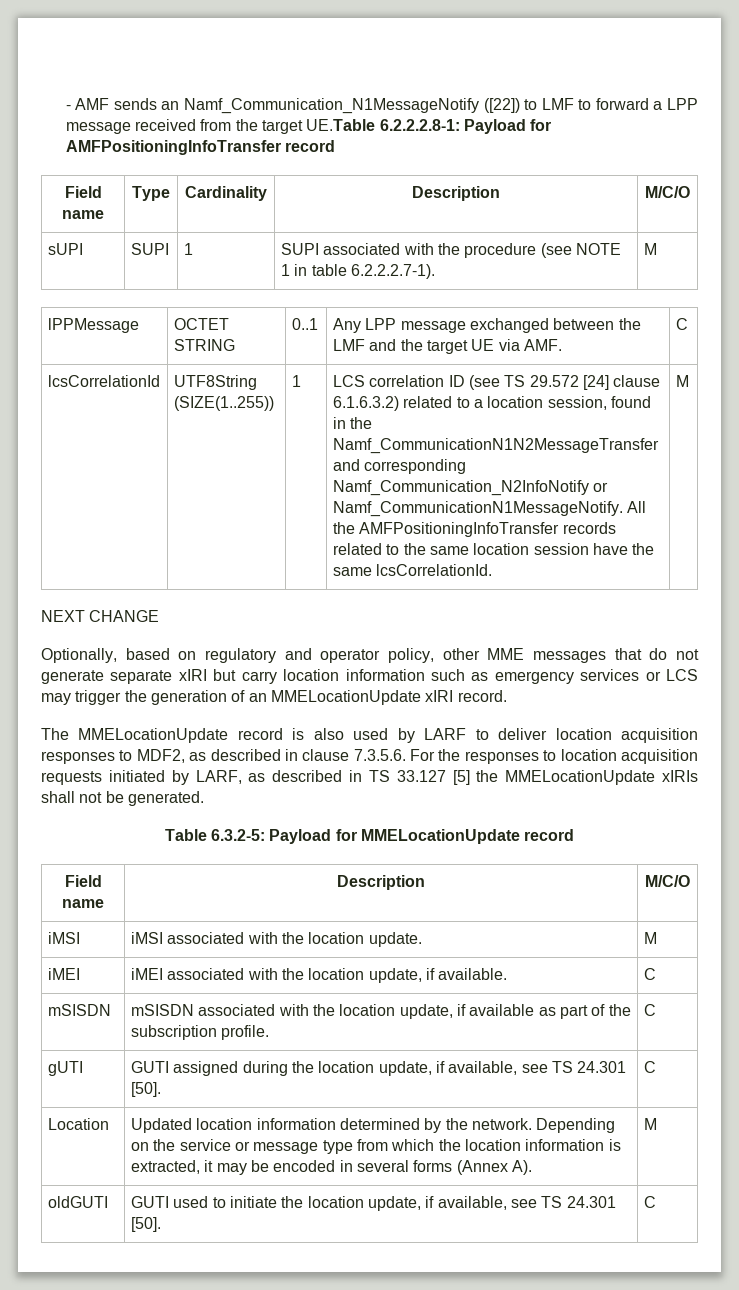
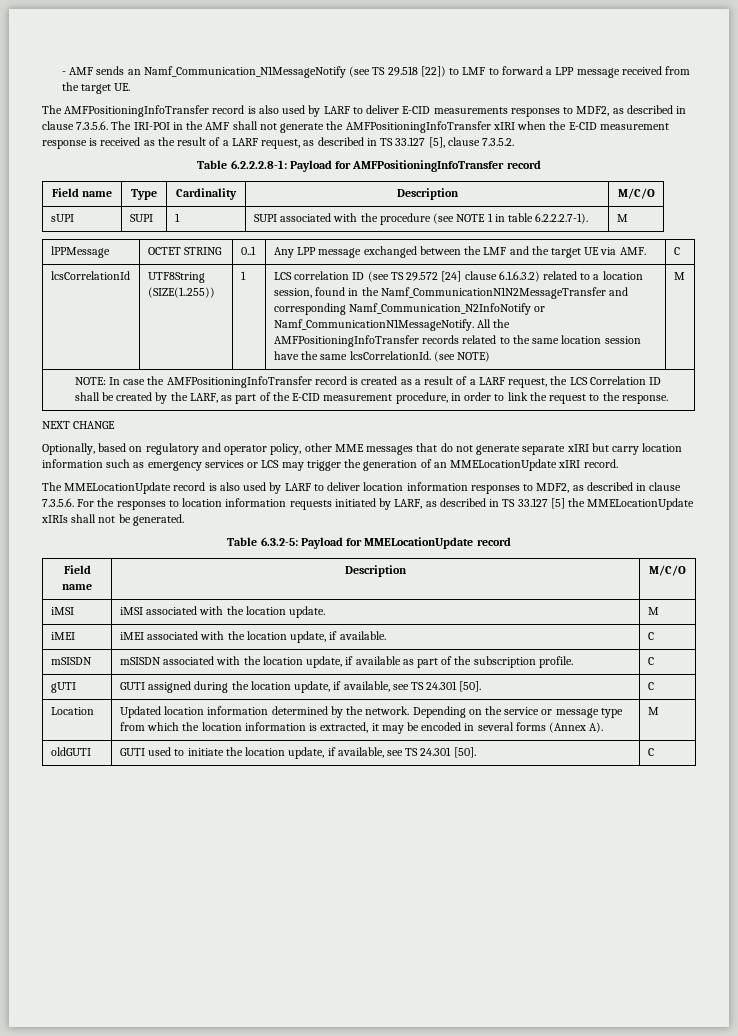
- - AMF sends an Namf_Communication_N1MessageNotify ([22]) to LMF to forward a LPP message received from the target UE.Table 6.2.2.2.8-1: Payload for AMFPositioningInfoTransfer record
+ - AMF sends an Namf_Communication_N1MessageNotify (see TS 29.518 [22]) to LMF to forward a LPP message received from the target UE.
+ The AMFPositioningInfoTransfer record is also used by LARF to deliver E-CID measurements responses to MDF2, as described in clause 7.3.5.6. The IRI-POI in the AMF shall not generate the AMFPositioningInfoTransfer xIRI when the E-CID measurement response is received as the result of a LARF request, as described in TS 33.127 [5], clause 7.3.5.2.
+ Table 6.2.2.2.8-1: Payload for AMFPositioningInfoTransfer record
- All the AMFPositioningInfoTransfer records related to the same location session have the same lcsCorrelationId. | M
+ All the AMFPositioningInfoTransfer records related to the same location session have the same lcsCorrelationId. (see NOTE) | M
+ NOTE: In case the AMFPositioningInfoTransfer record is created as a result of a LARF request, the LCS Correlation ID shall be created by the LARF, as part of the E-CID measurement procedure, in order to link the request to the response.
- The MMELocationUpdate record is also used by LARF to deliver location acquisition responses to MDF2, as described in clause 7.3.5.6. For the responses to location acquisition requests initiated by LARF, as described in TS 33.127 [5] the MMELocationUpdate xIRIs shall not be generated.
+ The MMELocationUpdate record is also used by LARF to deliver location information responses to MDF2, as described in clause 7.3.5.6. For the responses to location information requests initiated by LARF, as described in TS 33.127 [5] the MMELocationUpdate xIRIs shall not be generated.

